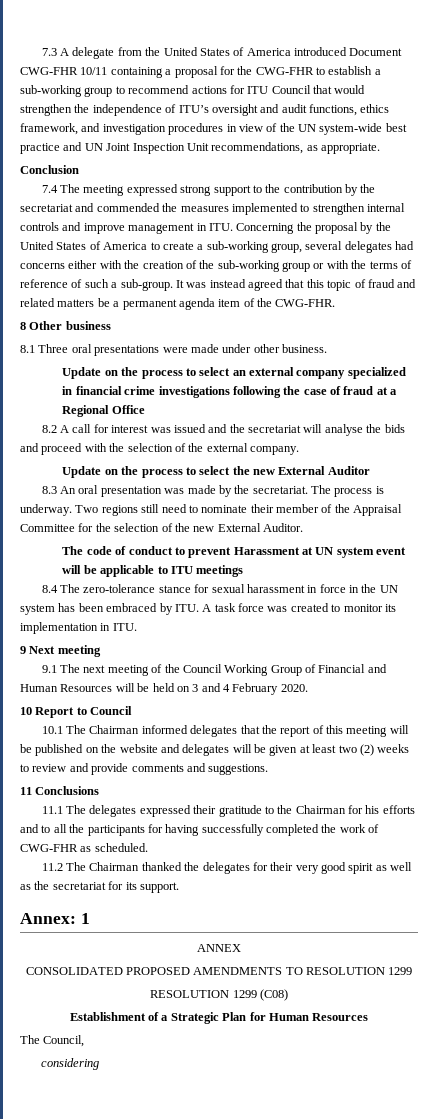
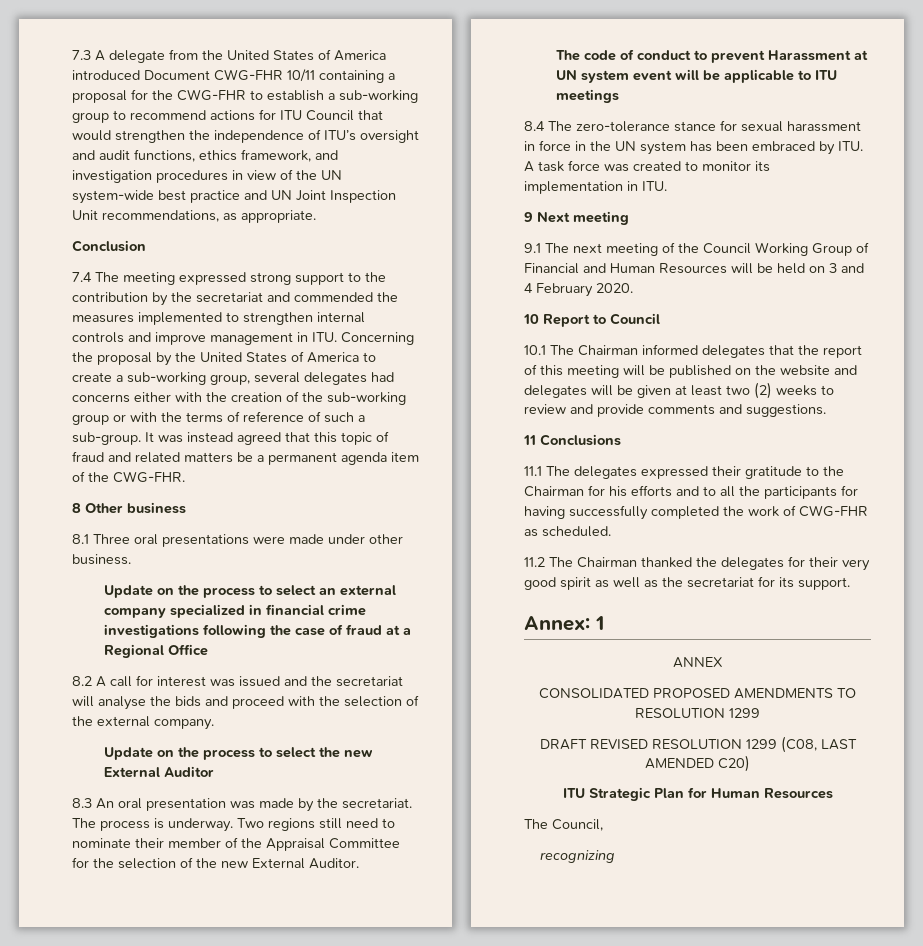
- RESOLUTION 1299 (C08)
- Establishment of a Strategic Plan for Human Resources
+ DRAFT REVISED RESOLUTION 1299 (C08, LAST AMENDED C20)
+ ITU Strategic Plan for Human Resources
- considering
+ recognizing

